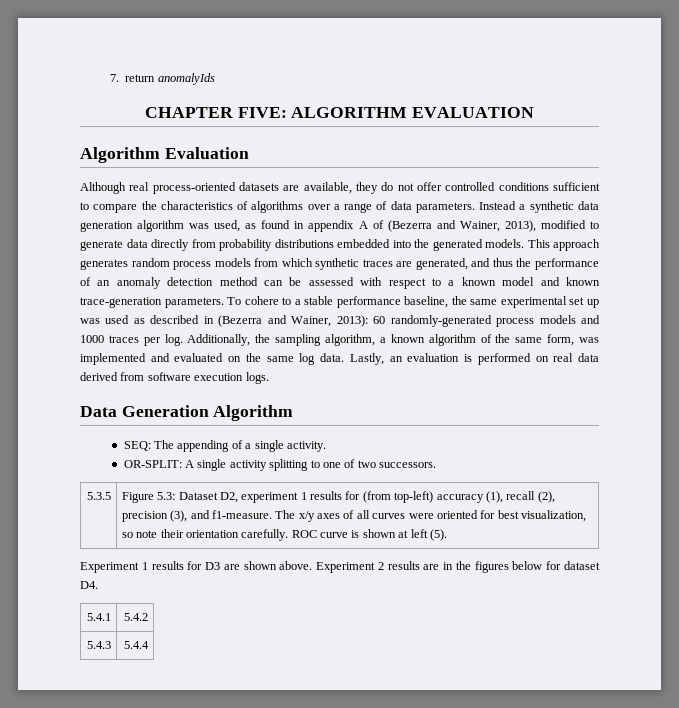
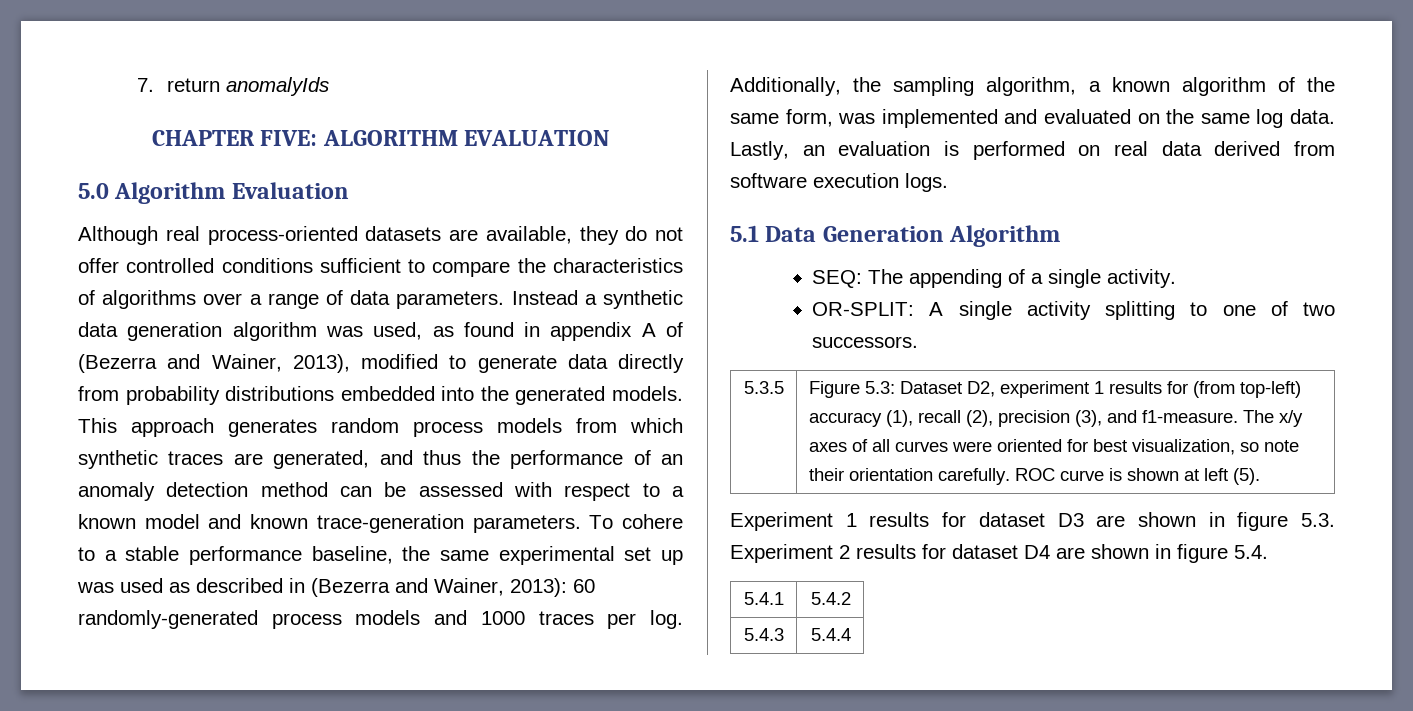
- Algorithm Evaluation
+ 5.0 Algorithm Evaluation
- Data Generation Algorithm
+ 5.1 Data Generation Algorithm
- Experiment 1 results for D3 are shown above. Experiment 2 results are in the figures below for dataset D4.
+ Experiment 1 results for dataset D3 are shown in figure 5.3. Experiment 2 results for dataset D4 are shown in figure 5.4.

